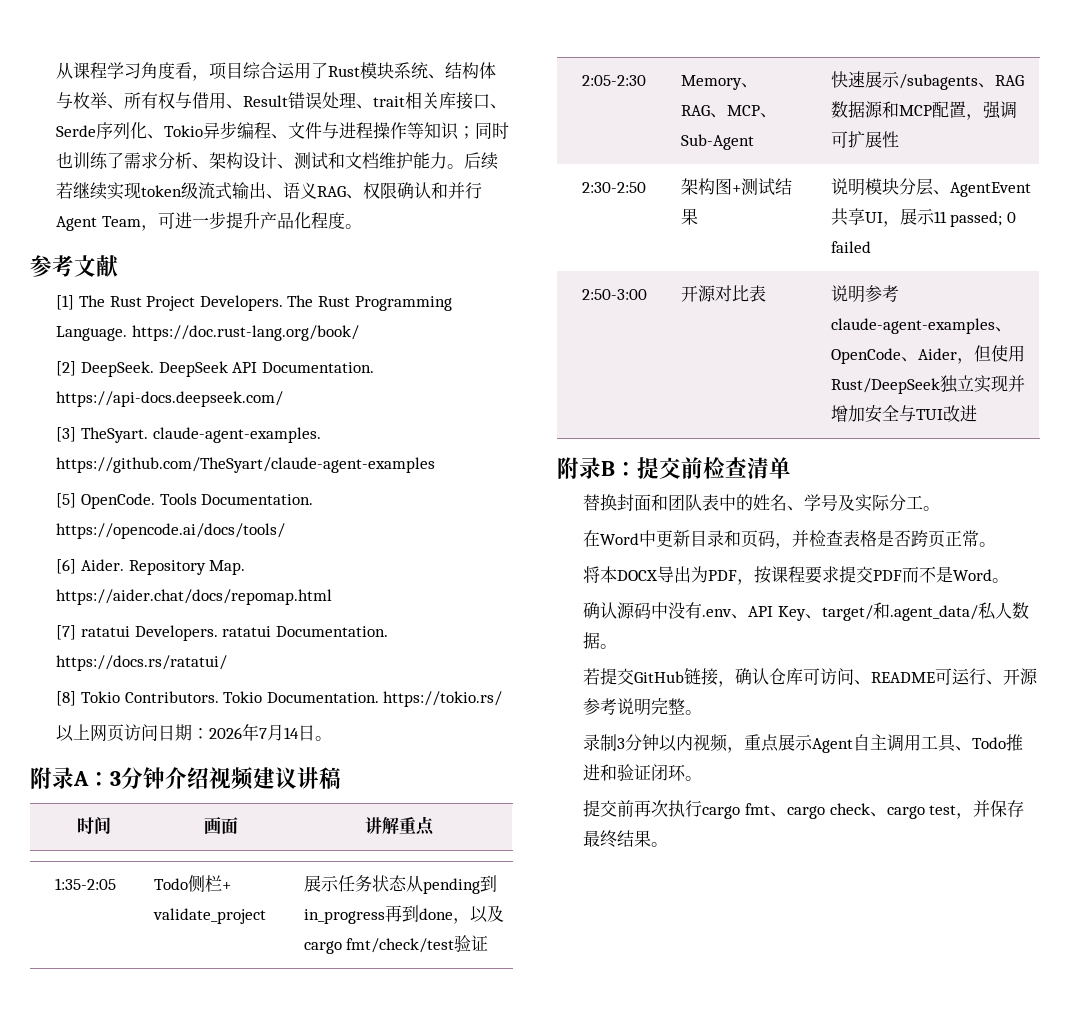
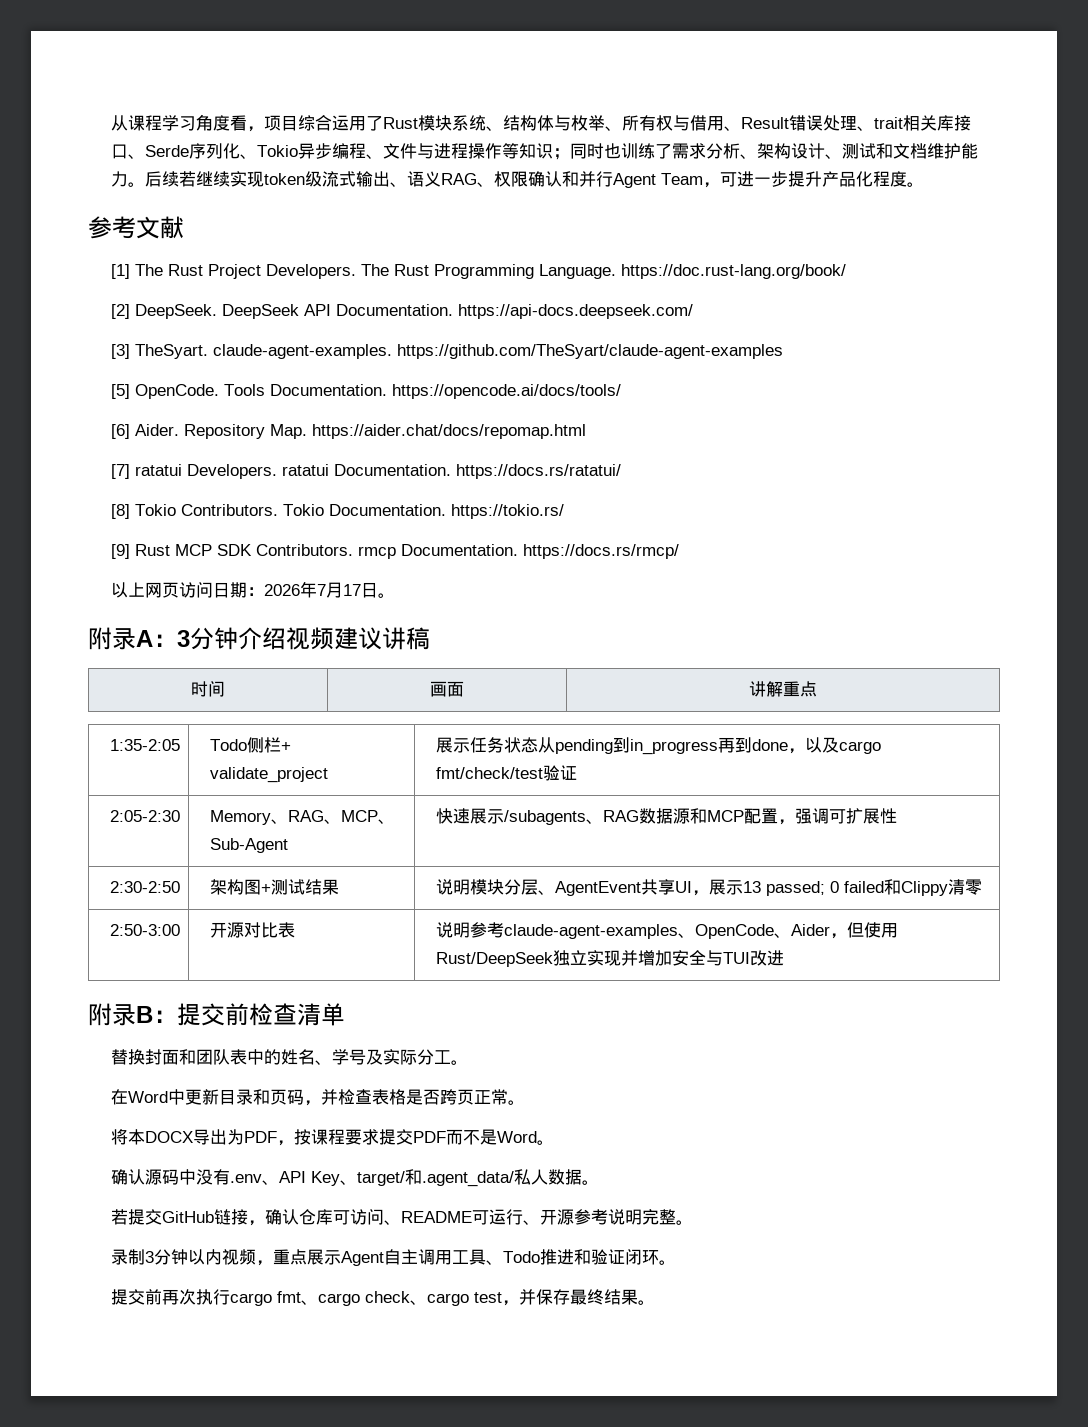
+ [9] Rust MCP SDK Contributors. rmcp Documentation. https://docs.rs/rmcp/
- 以上网页访问日期：2026年7月14日。
+ 以上网页访问日期：2026年7月17日。
- 2:30-2:50 | 架构图+测试结果 | 说明模块分层、AgentEvent共享UI，展示11 passed; 0 failed
+ 2:30-2:50 | 架构图+测试结果 | 说明模块分层、AgentEvent共享UI，展示13 passed; 0 failed和Clippy清零

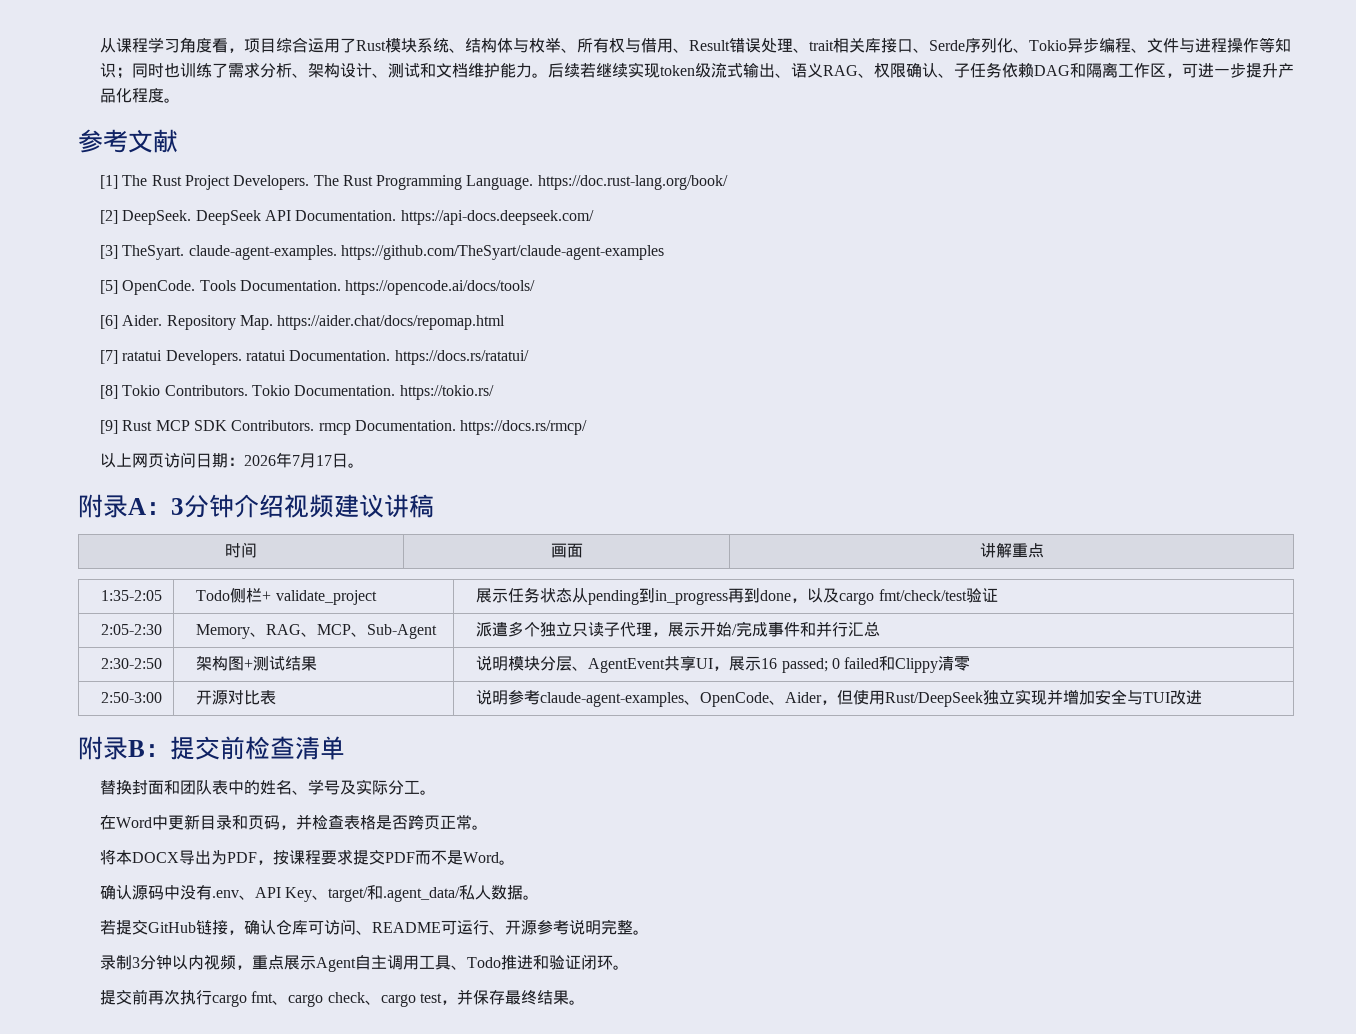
- 后续若继续实现token级流式输出、语义RAG、权限确认和并行Agent Team，可进一步提升产品化程度。
+ 后续若继续实现token级流式输出、语义RAG、权限确认、子任务依赖DAG和隔离工作区，可进一步提升产品化程度。
- 2:05-2:30 | Memory、RAG、MCP、Sub-Agent | 快速展示/subagents、RAG数据源和MCP配置，强调可扩展性
+ 2:05-2:30 | Memory、RAG、MCP、Sub-Agent | 派遣多个独立只读子代理，展示开始/完成事件和并行汇总
- 2:30-2:50 | 架构图+测试结果 | 说明模块分层、AgentEvent共享UI，展示13 passed; 0 failed和Clippy清零
+ 2:30-2:50 | 架构图+测试结果 | 说明模块分层、AgentEvent共享UI，展示16 passed; 0 failed和Clippy清零

